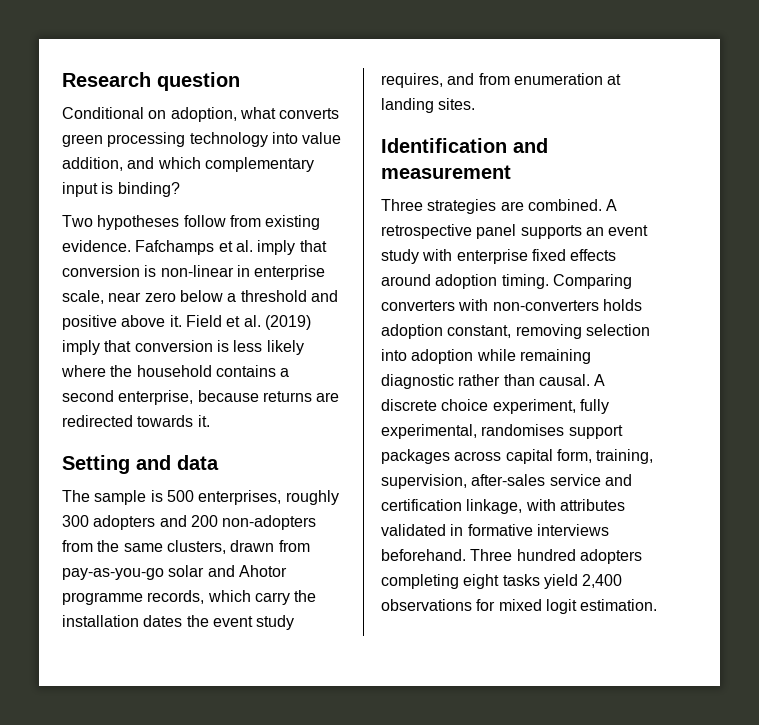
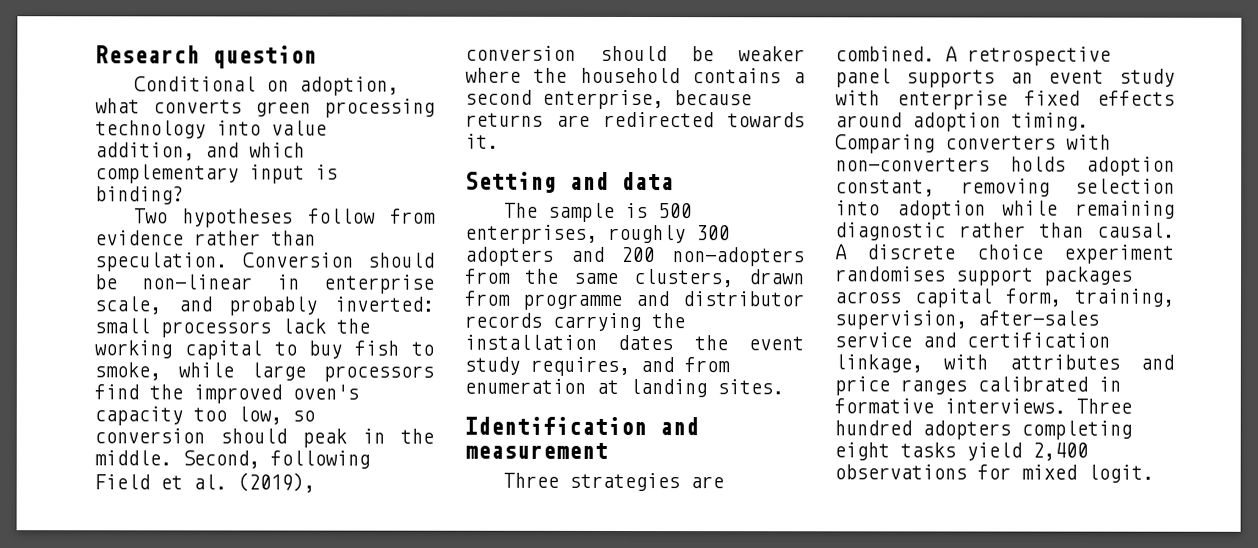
- Two hypotheses follow from existing evidence. Fafchamps et al. imply that conversion is non-linear in enterprise scale, near zero below a threshold and positive above it. Field et al. (2019) imply that conversion is less likely where the household contains a second enterprise, because returns are redirected towards it.
+ Two hypotheses follow from evidence rather than speculation. Conversion should be non-linear in enterprise scale, and probably inverted: small processors lack the working capital to buy fish to smoke, while large processors find the improved oven's capacity too low, so conversion should peak in the middle. Second, following Field et al. (2019), conversion should be weaker where the household contains a second enterprise, because returns are redirected towards it.
- The sample is 500 enterprises, roughly 300 adopters and 200 non-adopters from the same clusters, drawn from pay-as-you-go solar and Ahotor programme records, which carry the installation dates the event study requires, and from enumeration at landing sites.
+ The sample is 500 enterprises, roughly 300 adopters and 200 non-adopters from the same clusters, drawn from programme and distributor records carrying the installation dates the event study requires, and from enumeration at landing sites.
- A discrete choice experiment, fully experimental, randomises support packages across capital form, training, supervision, after-sales service and certification linkage, with attributes validated in formative interviews beforehand.
+ A discrete choice experiment randomises support packages across capital form, training, supervision, after-sales service and certification linkage, with attributes and price ranges calibrated in formative interviews.
- Three hundred adopters completing eight tasks yield 2,400 observations for mixed logit estimation.
+ Three hundred adopters completing eight tasks yield 2,400 observations for mixed logit.

